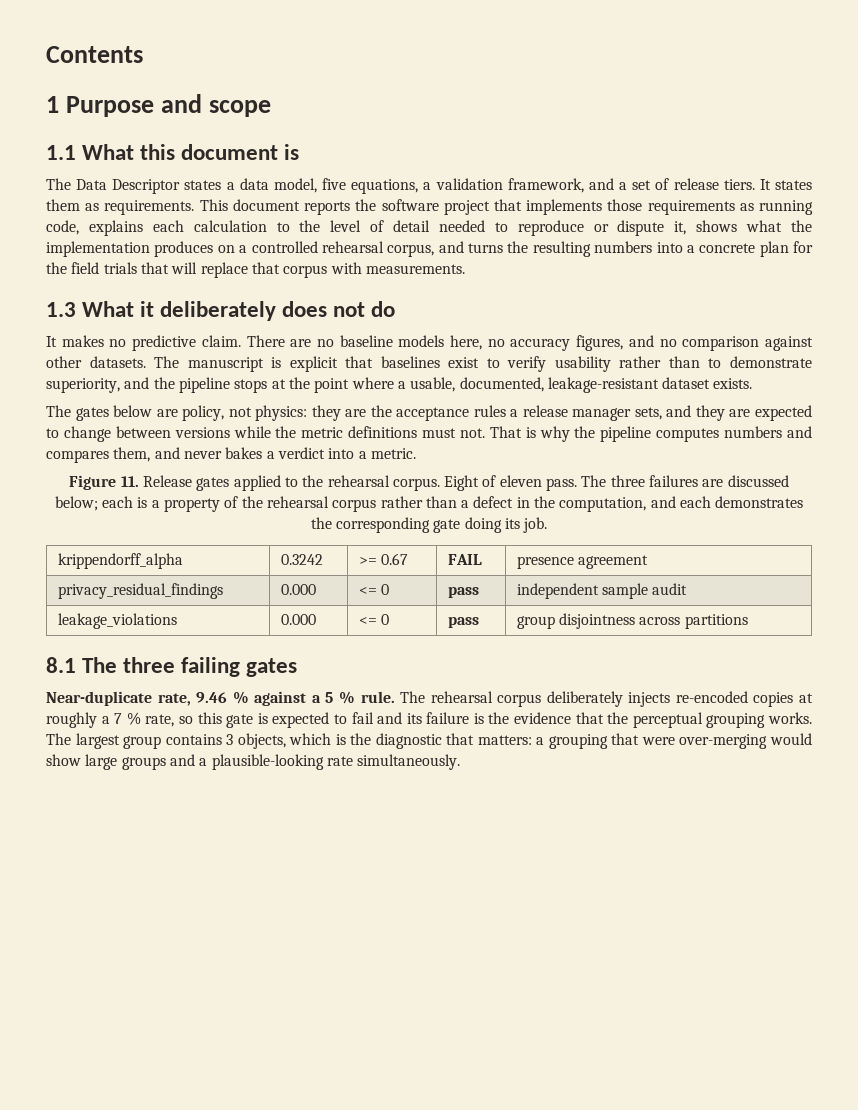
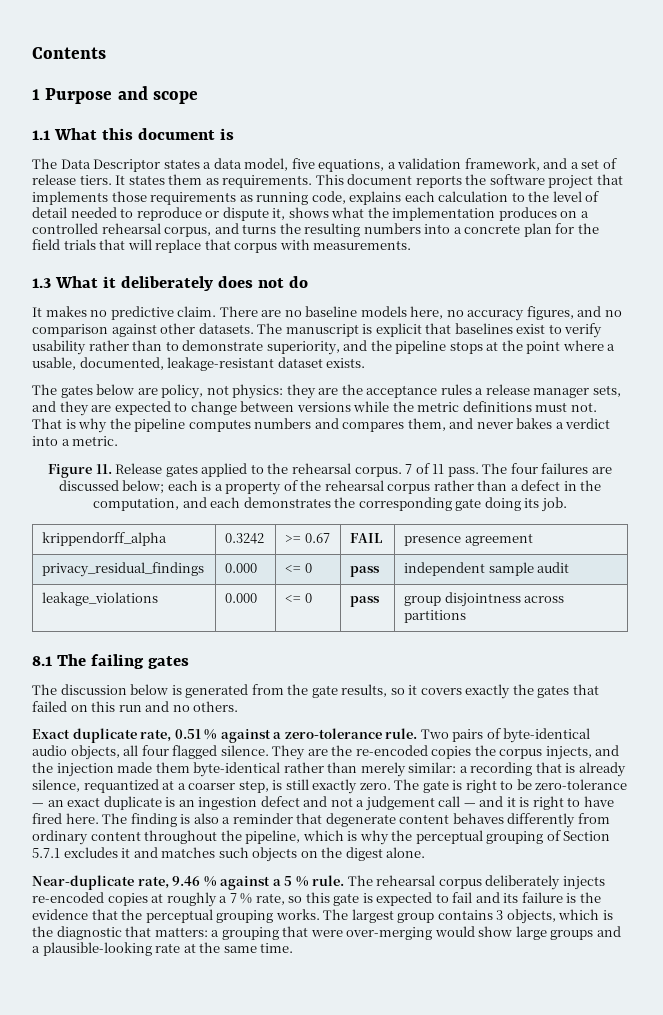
- Eight of eleven pass.
+ 7 of 11 pass.
- The three failures are discussed below; each is a property of the rehearsal corpus rather than a defect in the computation, and each demonstrates the corresponding gate doing its job.
+ The four failures are discussed below; each is a property of the rehearsal corpus rather than a defect in the computation, and each demonstrates the corresponding gate doing its job.
- 8.1 The three failing gates
+ 8.1 The failing gates
+ The discussion below is generated from the gate results, so it covers exactly the gates that failed on this run and no others.
+ Exact duplicate rate, 0.51 % against a zero-tolerance rule. Two pairs of byte-identical audio objects, all four flagged silence. They are the re-encoded copies the corpus injects, and the injection made them byte-identical rather than merely similar: a recording that is already silence, requantized at a coarser step, is still exactly zero. The gate is right to be zero-tolerance — an exact duplicate is an ingestion defect and not a judgement call — and it is right to have fired here. The finding is also a reminder that degenerate content behaves differently from ordinary content throughout the pipeline, which is why the perceptual grouping of Section 5.7.1 excludes it and matches such objects on the digest alone.
- The largest group contains 3 objects, which is the diagnostic that matters: a grouping that were over-merging would show large groups and a plausible-looking rate simultaneously.
+ The largest group contains 3 objects, which is the diagnostic that matters: a grouping that were over-merging would show large groups and a plausible-looking rate at the same time.

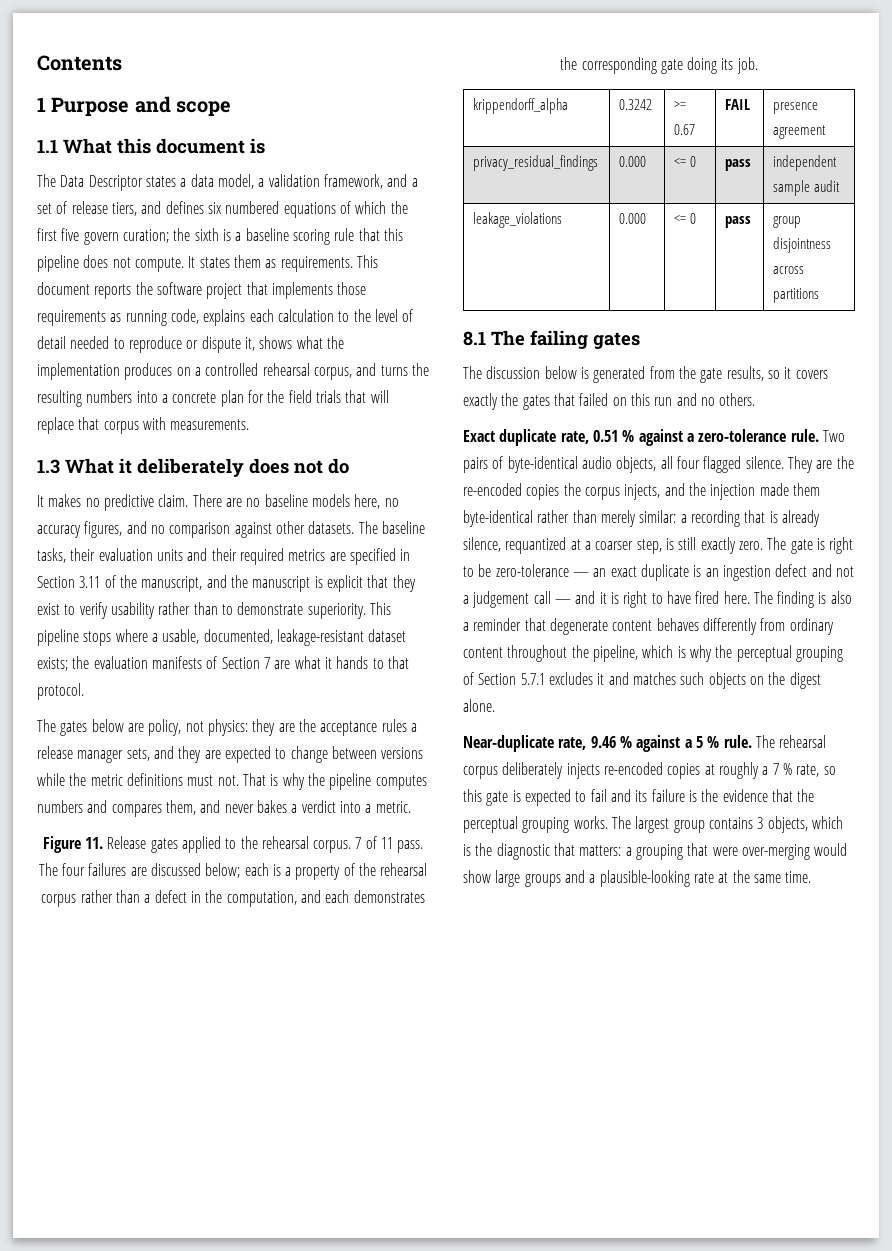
- The Data Descriptor states a data model, five equations, a validation framework, and a set of release tiers.
+ The Data Descriptor states a data model, a validation framework, and a set of release tiers, and defines six numbered equations of which the first five govern curation; the sixth is a baseline scoring rule that this pipeline does not compute.
- The manuscript is explicit that baselines exist to verify usability rather than to demonstrate superiority, and the pipeline stops at the point where a usable, documented, leakage-resistant dataset exists.
+ The baseline tasks, their evaluation units and their required metrics are specified in Section 3.11 of the manuscript, and the manuscript is explicit that they exist to verify usability rather than to demonstrate superiority. This pipeline stops where a usable, documented, leakage-resistant dataset exists; the evaluation manifests of Section 7 are what it hands to that protocol.

